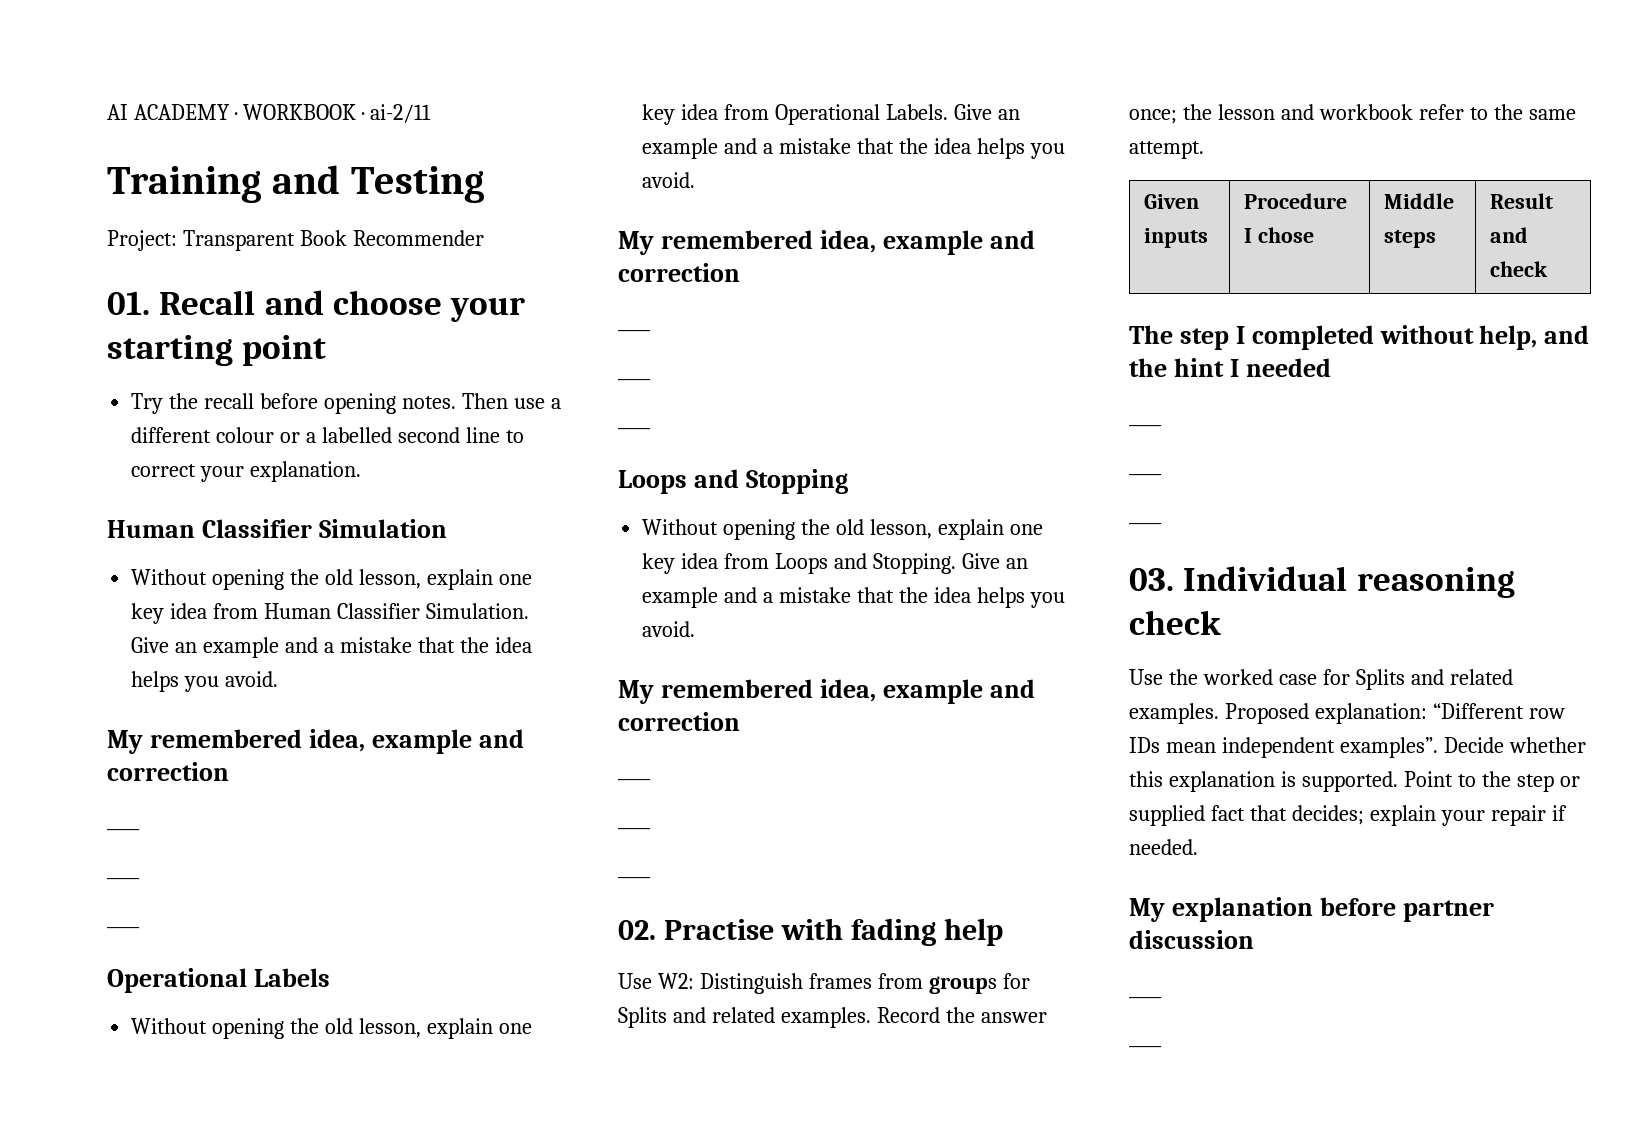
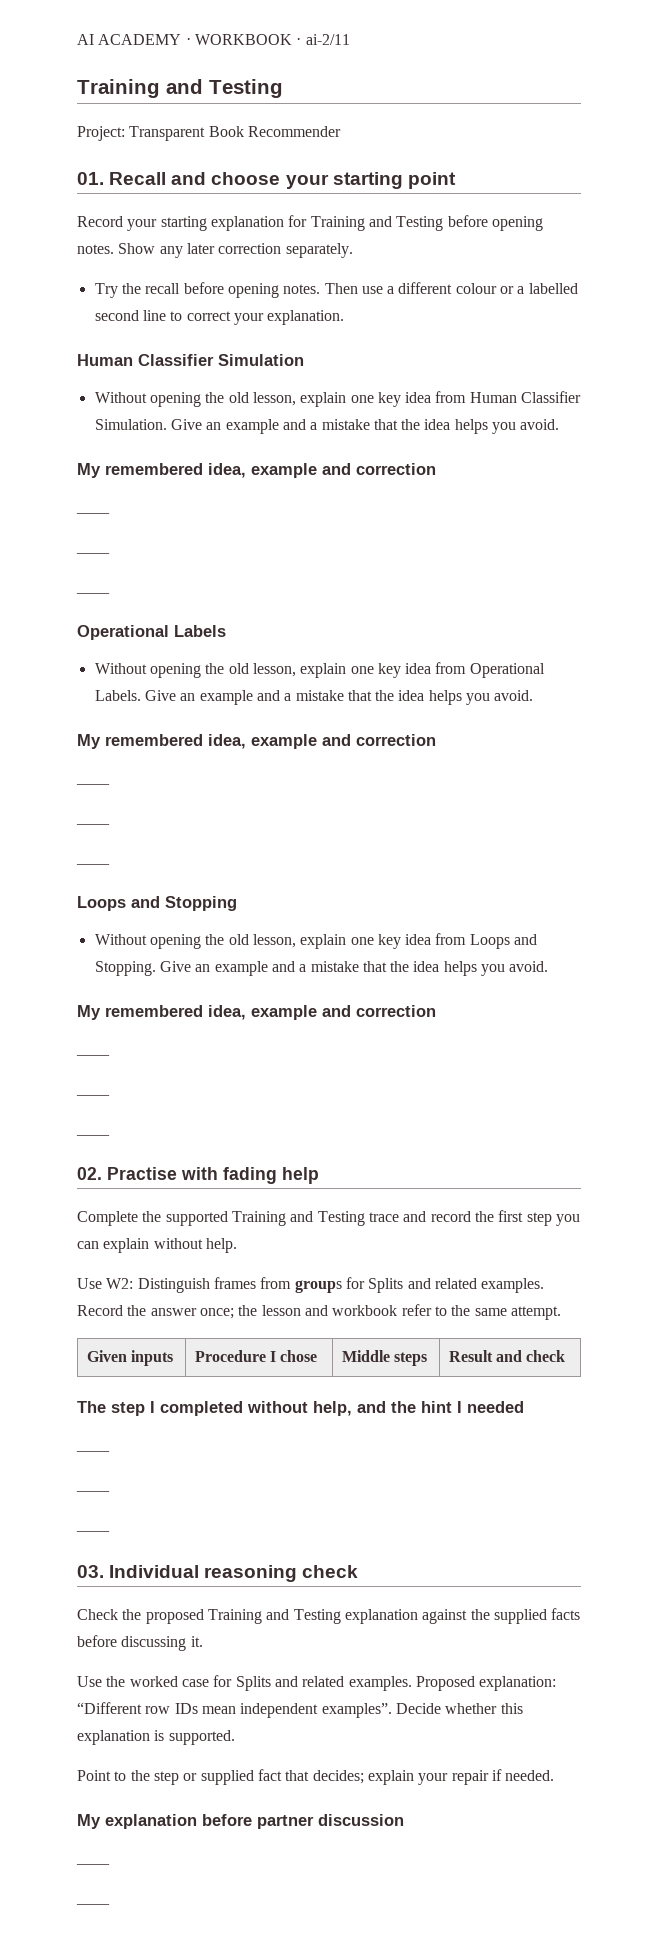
+ Record your starting explanation for Training and Testing before opening notes. Show any later correction separately.
+ Complete the supported Training and Testing trace and record the first step you can explain without help.
+ Check the proposed Training and Testing explanation against the supplied facts before discussing it.
- Decide whether this explanation is supported. Point to the step or supplied fact that decides; explain your repair if needed.
+ Decide whether this explanation is supported.
+ Point to the step or supplied fact that decides; explain your repair if needed.

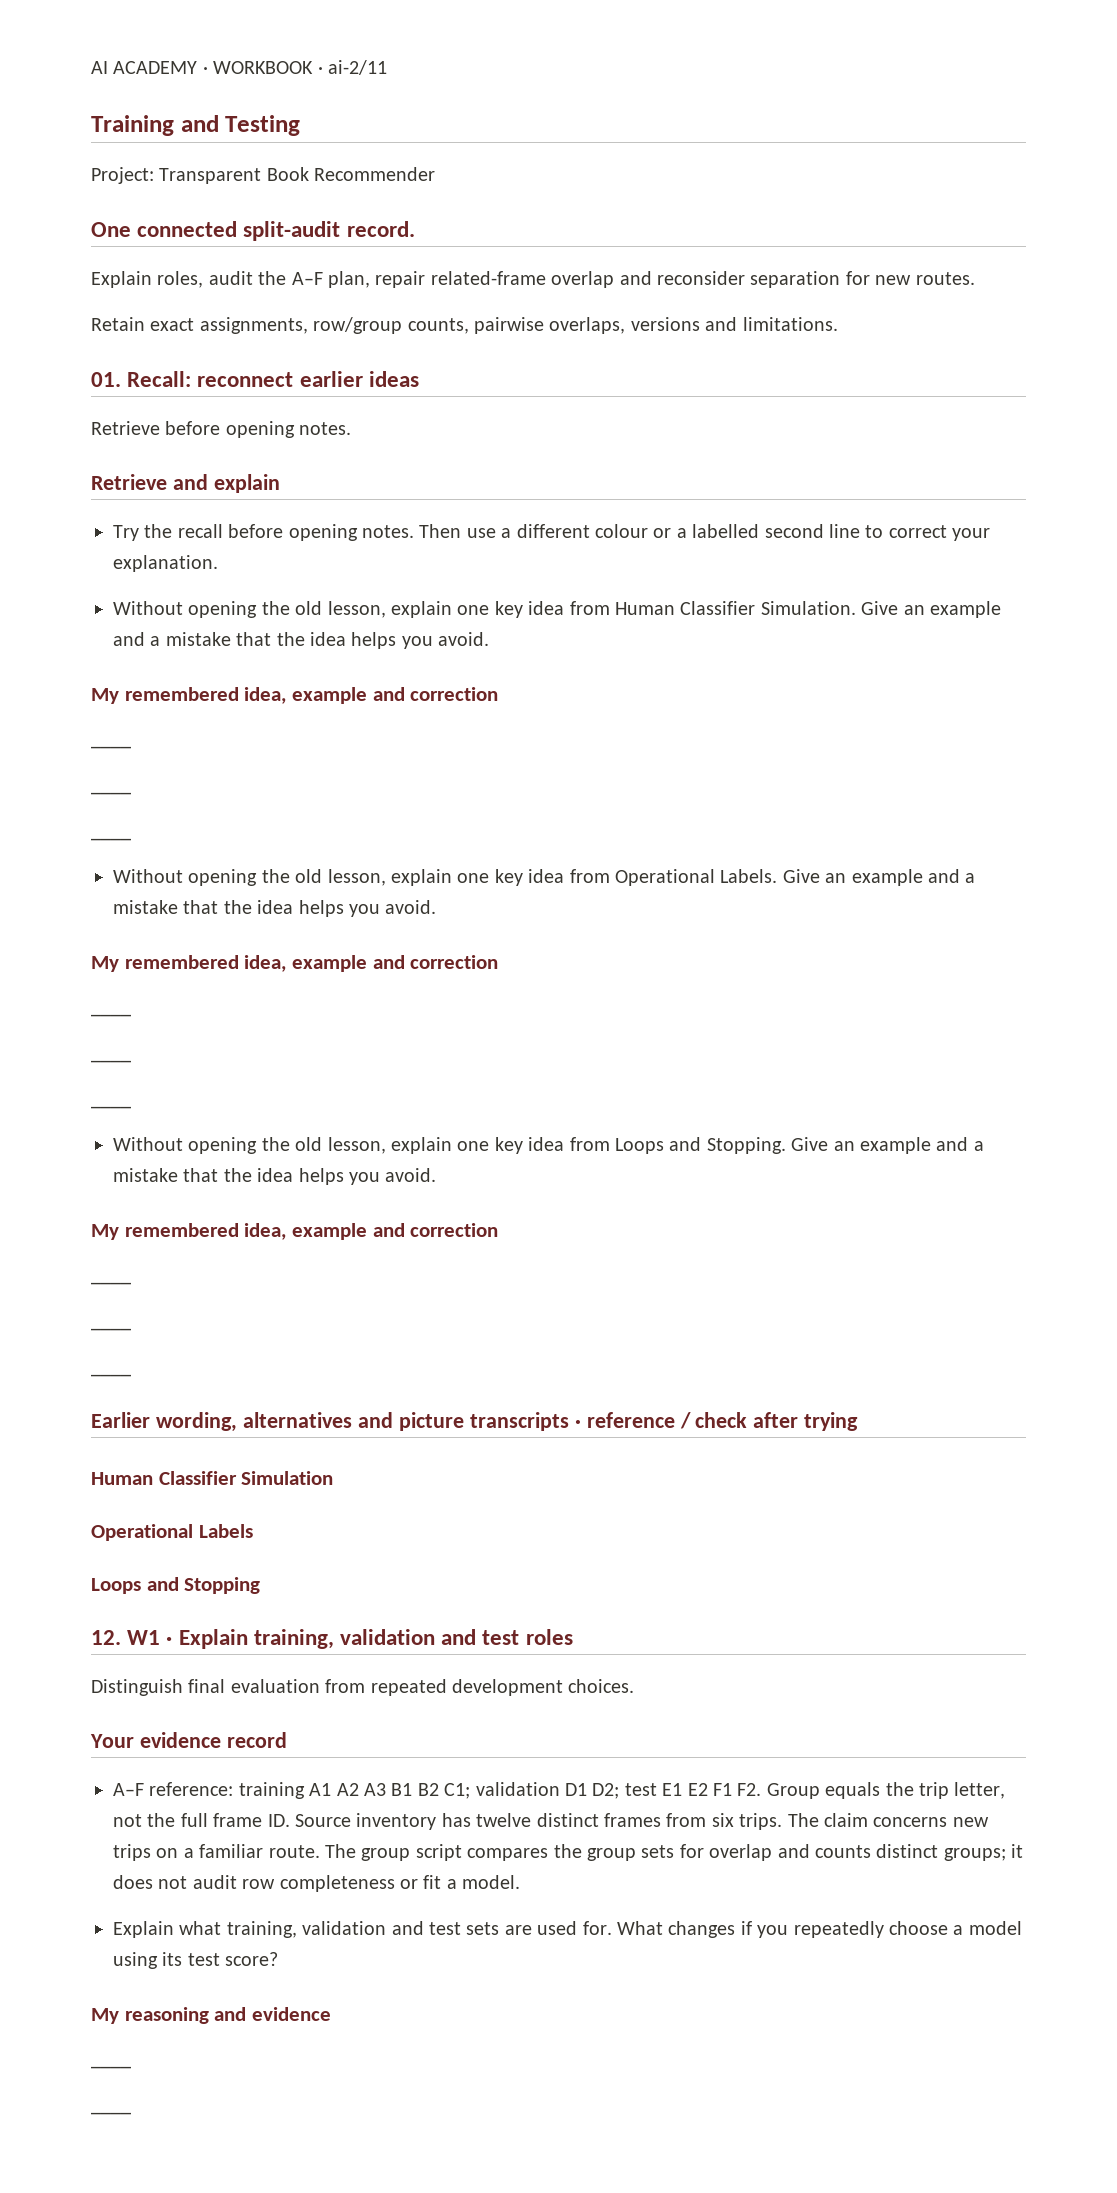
- 01. Recall and choose your starting point
- Record your starting explanation for Training and Testing before opening notes. Show any later correction separately.
+ One connected split-audit record.
+ Explain roles, audit the A–F plan, repair related-frame overlap and reconsider separation for new routes.
+ Retain exact assignments, row/group counts, pairwise overlaps, versions and limitations.
+ 01. Recall: reconnect earlier ideas
+ Retrieve before opening notes.
+ Retrieve and explain
- Human Classifier Simulation
- Operational Labels
- Loops and Stopping
- 02. Practise with fading help
- Complete the supported Training and Testing trace and record the first step you can explain without help.
- Use W2: Distinguish frames from groups for Splits and related examples. Record the answer once; the lesson and workbook refer to the same attempt.
- Given inputs | Procedure I chose | Middle steps | Result and check
- The step I completed without help, and the hint I needed
- ____
- ____
- ____
- 03. Individual reasoning check
- Check the proposed Training and Testing explanation against the supplied facts before discussing it.
- Use the worked case for Splits and related examples. Proposed explanation: “Different row IDs mean independent examples”. Decide whether this explanation is supported.
- Point to the step or supplied fact that decides; explain your repair if needed.
- My explanation before partner discussion
+ Earlier wording, alternatives and picture transcripts · reference / check after trying
+ Human Classifier Simulation
+ Operational Labels
+ Loops and Stopping
+ 12. W1 · Explain training, validation and test roles
+ Distinguish final evaluation from repeated development choices.
+ Your evidence record
+ A–F reference: training A1 A2 A3 B1 B2 C1; validation D1 D2; test E1 E2 F1 F2. Group equals the trip letter, not the full frame ID. Source inventory has twelve distinct frames from six trips. The claim concerns new trips on a familiar route. The group script compares the group sets for overlap and counts distinct groups; it does not audit row completeness or fit a model.
+ Explain what training, validation and test sets are used for. What changes if you repeatedly choose a model using its test score?
+ My reasoning and evidence

